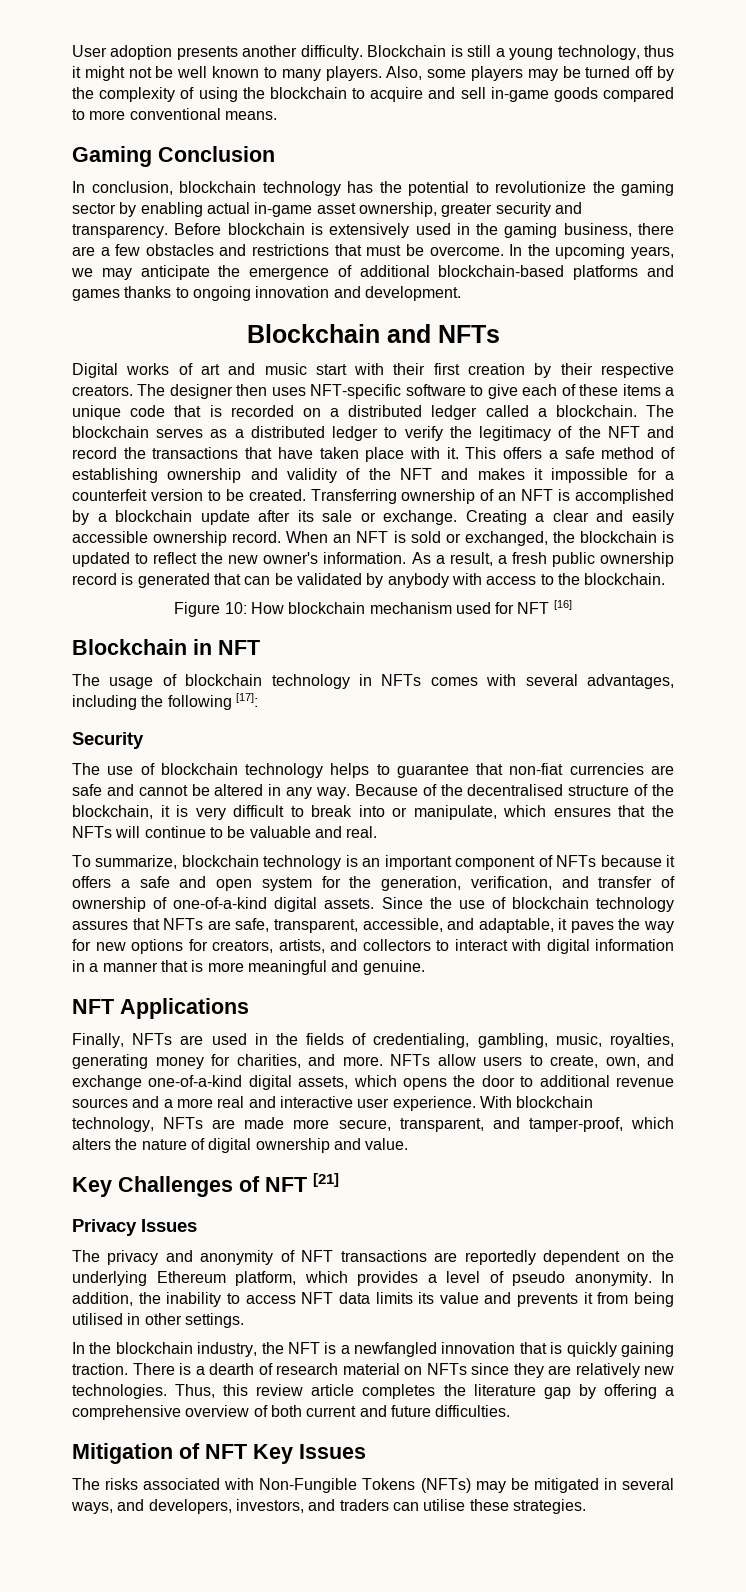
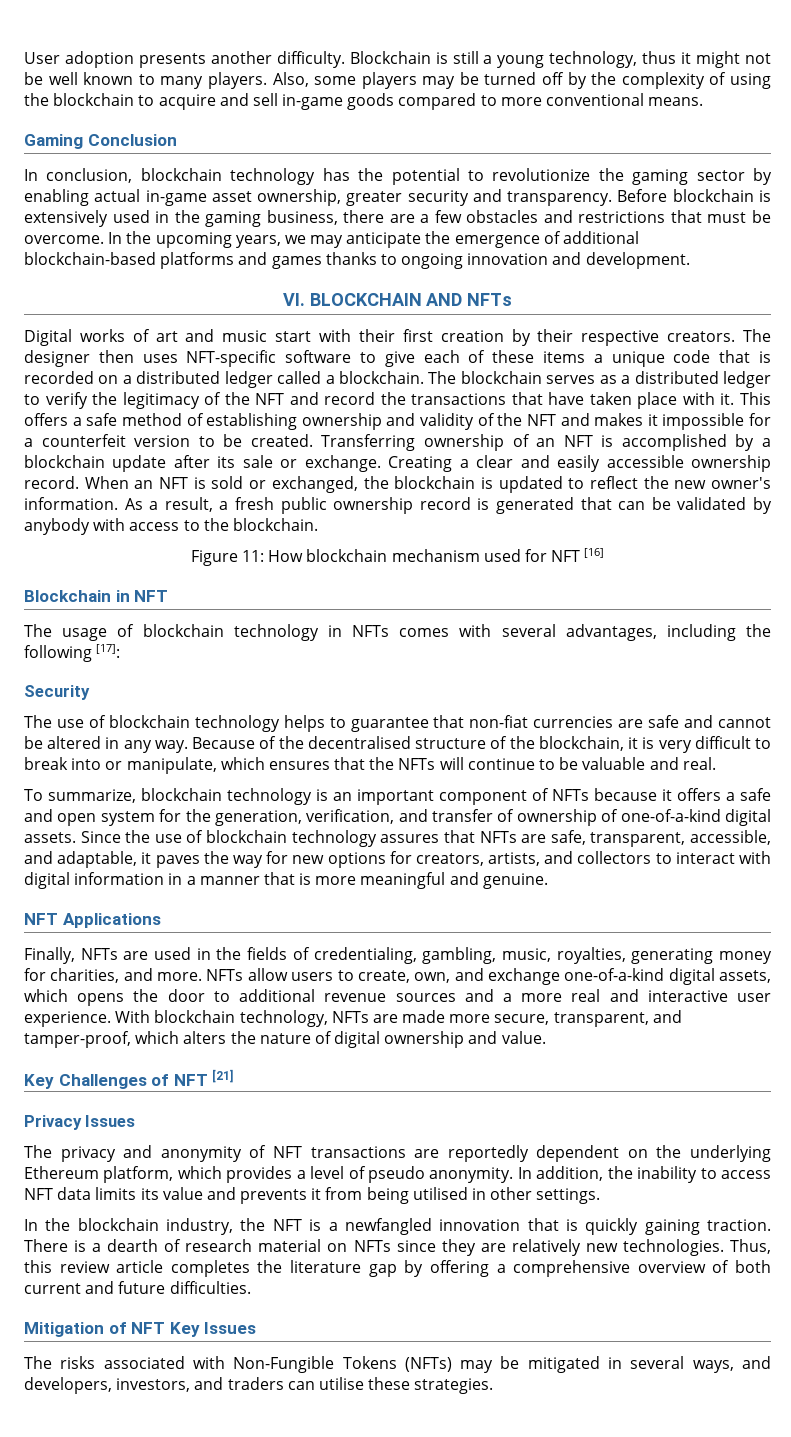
- Blockchain and NFTs
+ VI. BLOCKCHAIN AND NFTs
- Figure 10: How blockchain mechanism used for NFT [16]
+ Figure 11: How blockchain mechanism used for NFT [16]

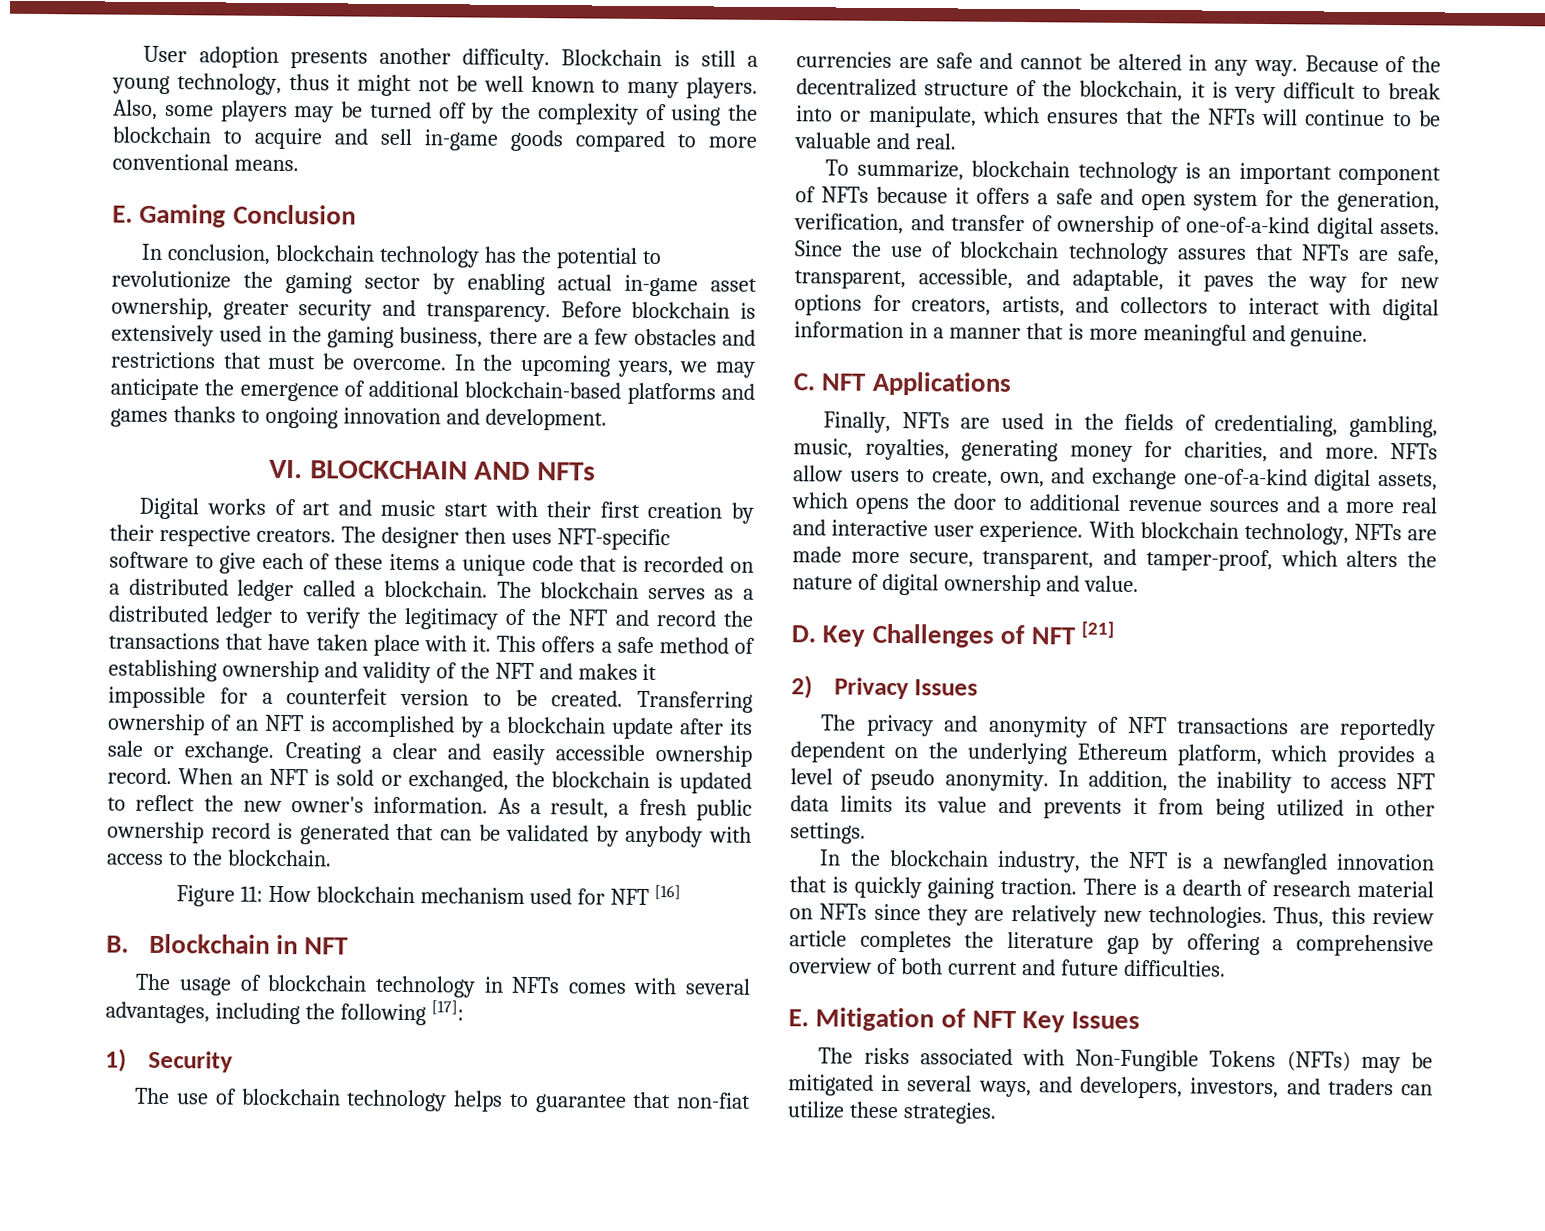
- Gaming Conclusion
+ E. Gaming Conclusion
- Blockchain in NFT
+ B. Blockchain in NFT
- Security
+ 1) Security
- Because of the decentralised structure of the blockchain, it is very difficult to break into or manipulate, which ensures that the NFTs will continue to be valuable and real.
+ Because of the decentralized structure of the blockchain, it is very difficult to break into or manipulate, which ensures that the NFTs will continue to be valuable and real.
- NFT Applications
+ C. NFT Applications
- Key Challenges of NFT [21]
+ D. Key Challenges of NFT [21]
- Privacy Issues
+ 2) Privacy Issues
- In addition, the inability to access NFT data limits its value and prevents it from being utilised in other settings.
+ In addition, the inability to access NFT data limits its value and prevents it from being utilized in other settings.
- Mitigation of NFT Key Issues
+ E. Mitigation of NFT Key Issues
- The risks associated with Non-Fungible Tokens (NFTs) may be mitigated in several ways, and developers, investors, and traders can utilise these strategies.
+ The risks associated with Non-Fungible Tokens (NFTs) may be mitigated in several ways, and developers, investors, and traders can utilize these strategies.

